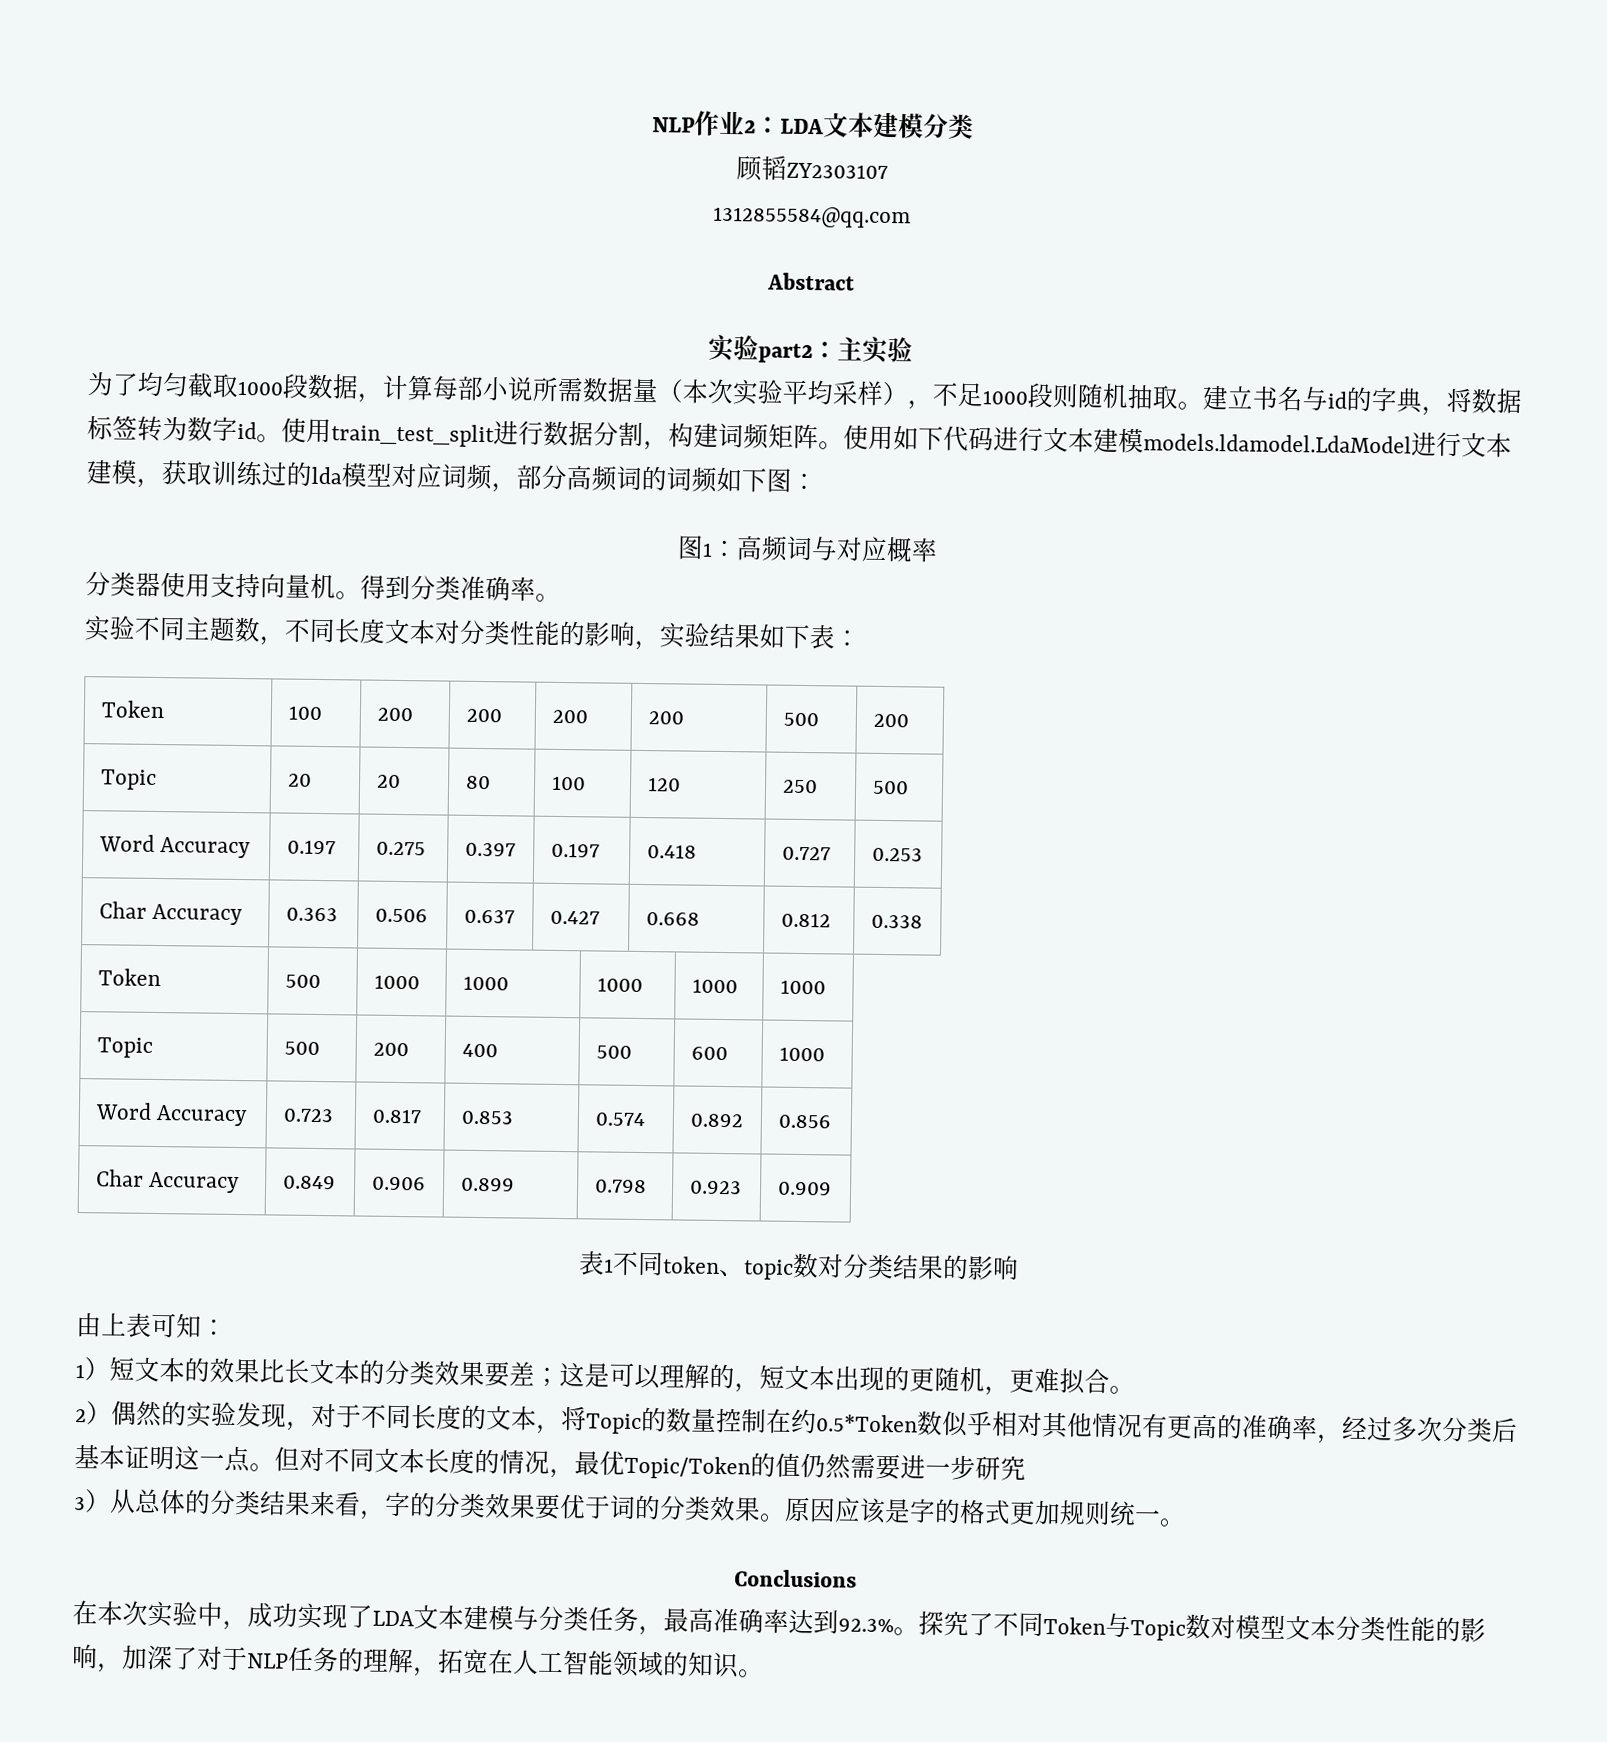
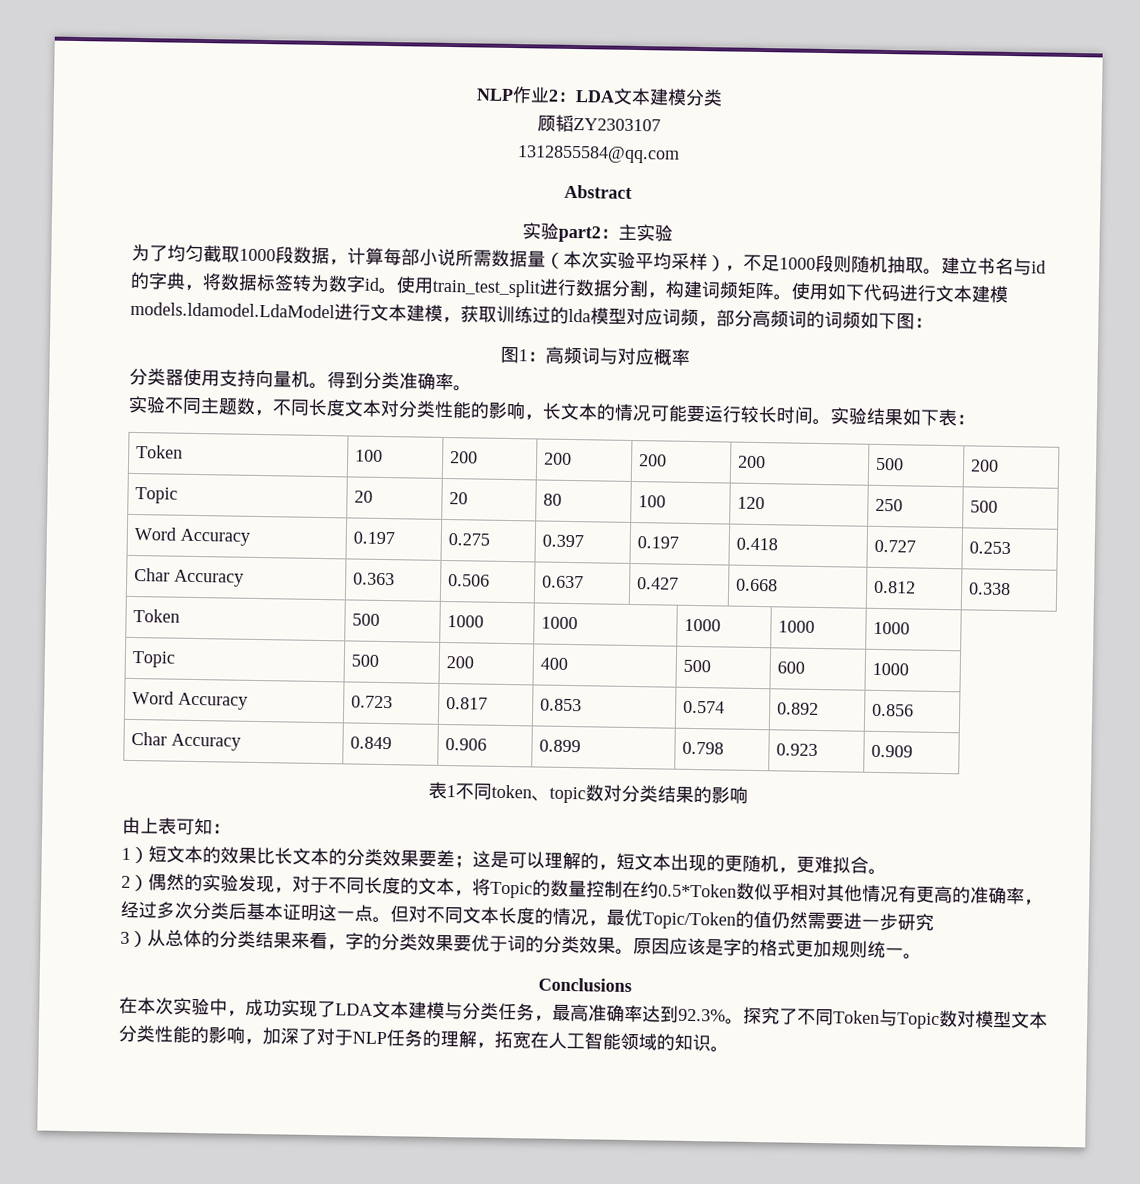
- 实验不同主题数，不同长度文本对分类性能的影响，实验结果如下表：
+ 实验不同主题数，不同长度文本对分类性能的影响，长文本的情况可能要运行较长时间。实验结果如下表：

